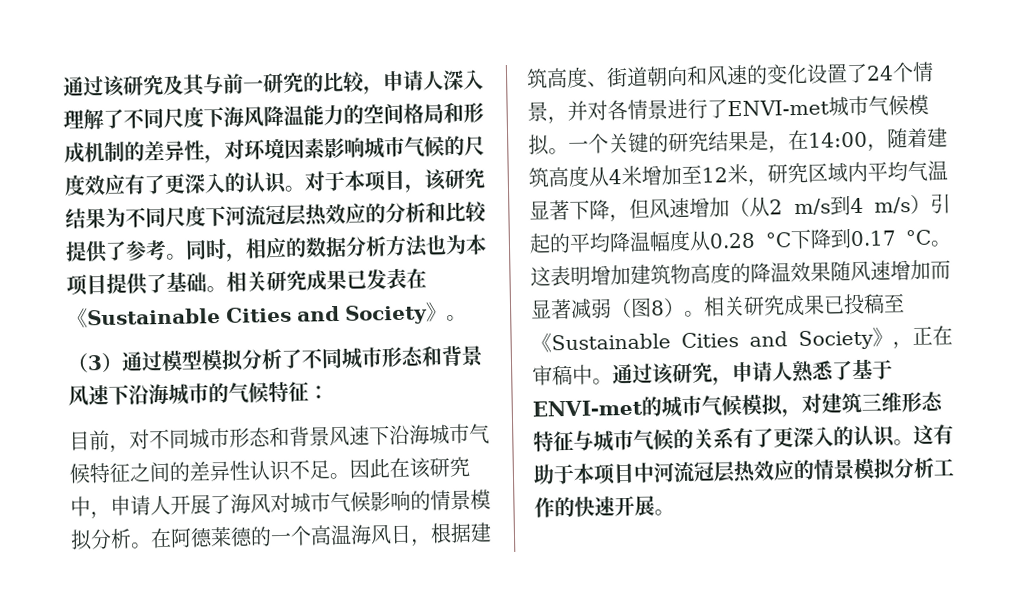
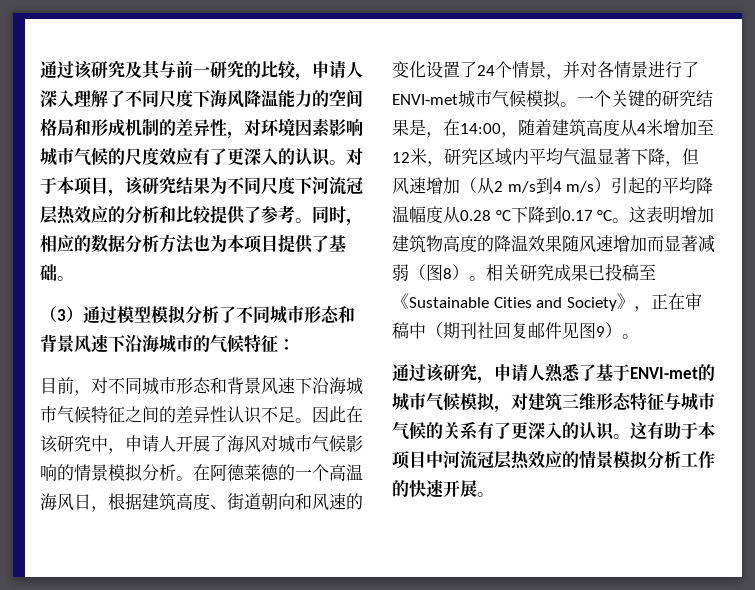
- 相关研究成果已发表在《Sustainable Cities and Society》。
- 相关研究成果已投稿至《Sustainable Cities and Society》，正在审稿中。通过该研究，申请人熟悉了基于ENVI-met的城市气候模拟，对建筑三维形态特征与城市气候的关系有了更深入的认识。
+ 相关研究成果已投稿至《Sustainable Cities and Society》，正在审稿中（期刊社回复邮件见图9）。
+ 通过该研究，申请人熟悉了基于ENVI-met的城市气候模拟，对建筑三维形态特征与城市气候的关系有了更深入的认识。

